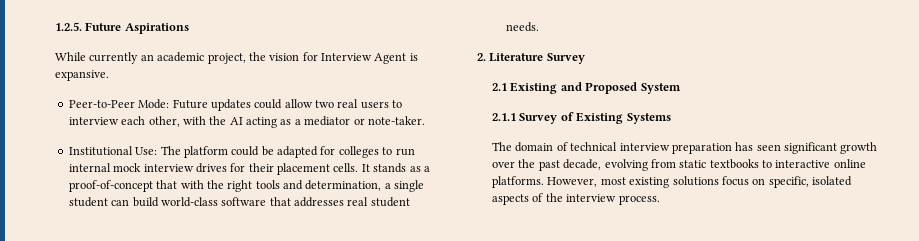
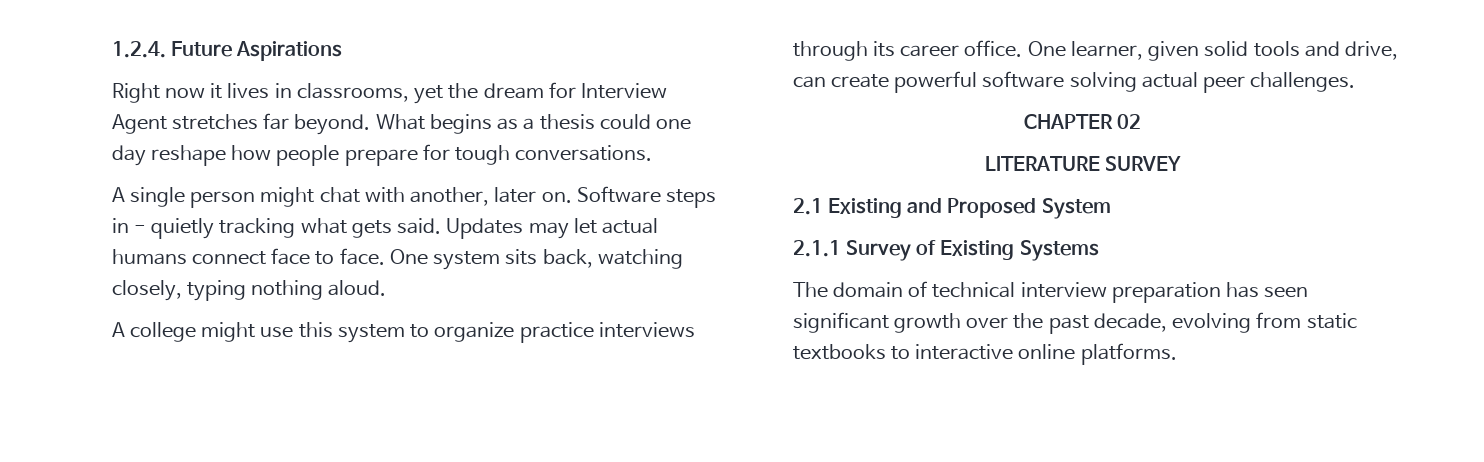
- 1.2.5. Future Aspirations
+ 1.2.4. Future Aspirations
- While currently an academic project, the vision for Interview Agent is expansive.
- Peer-to-Peer Mode: Future updates could allow two real users to interview each other, with the AI acting as a mediator or note-taker.
- Institutional Use: The platform could be adapted for colleges to run internal mock interview drives for their placement cells. It stands as a proof-of-concept that with the right tools and determination, a single student can build world-class software that addresses real student needs.
- 2. Literature Survey
+ Right now it lives in classrooms, yet the dream for Interview Agent stretches far beyond. What begins as a thesis could one day reshape how people prepare for tough conversations.
+ A single person might chat with another, later on. Software steps in - quietly tracking what gets said. Updates may let actual humans connect face to face. One system sits back, watching closely, typing nothing aloud.
+ A college might use this system to organize practice interviews through its career office. One learner, given solid tools and drive, can create powerful software solving actual peer challenges.
+ CHAPTER 02
+ LITERATURE SURVEY
- However, most existing solutions focus on specific, isolated aspects of the interview process.

